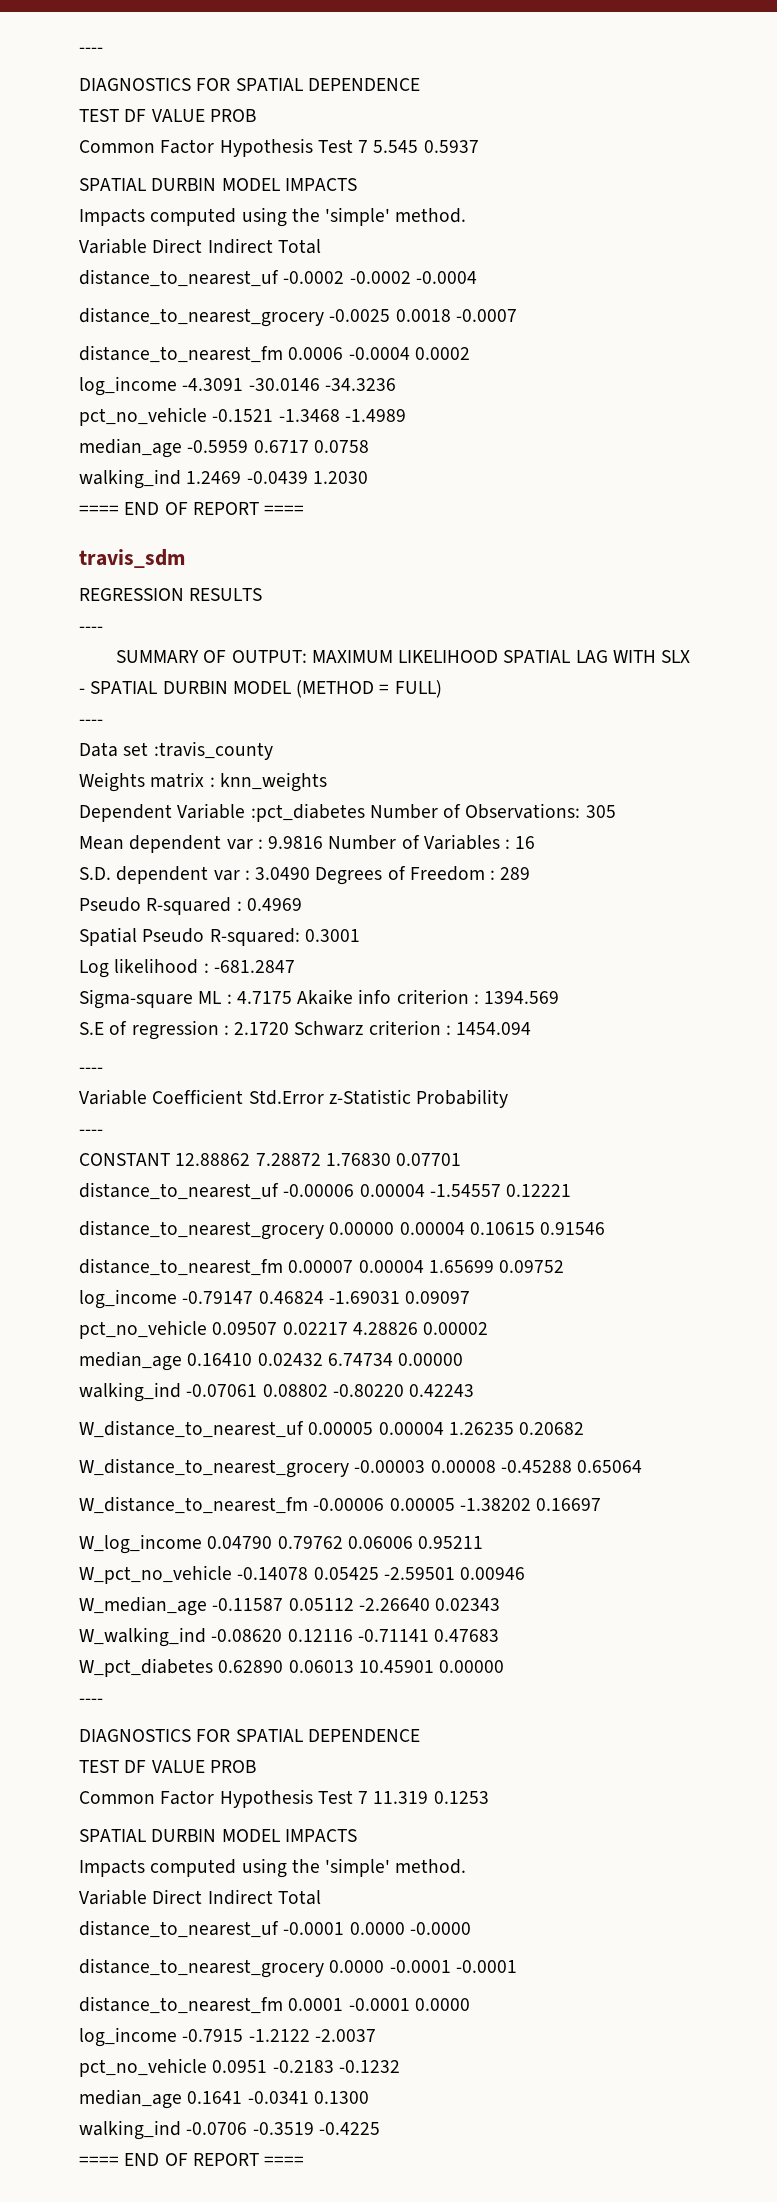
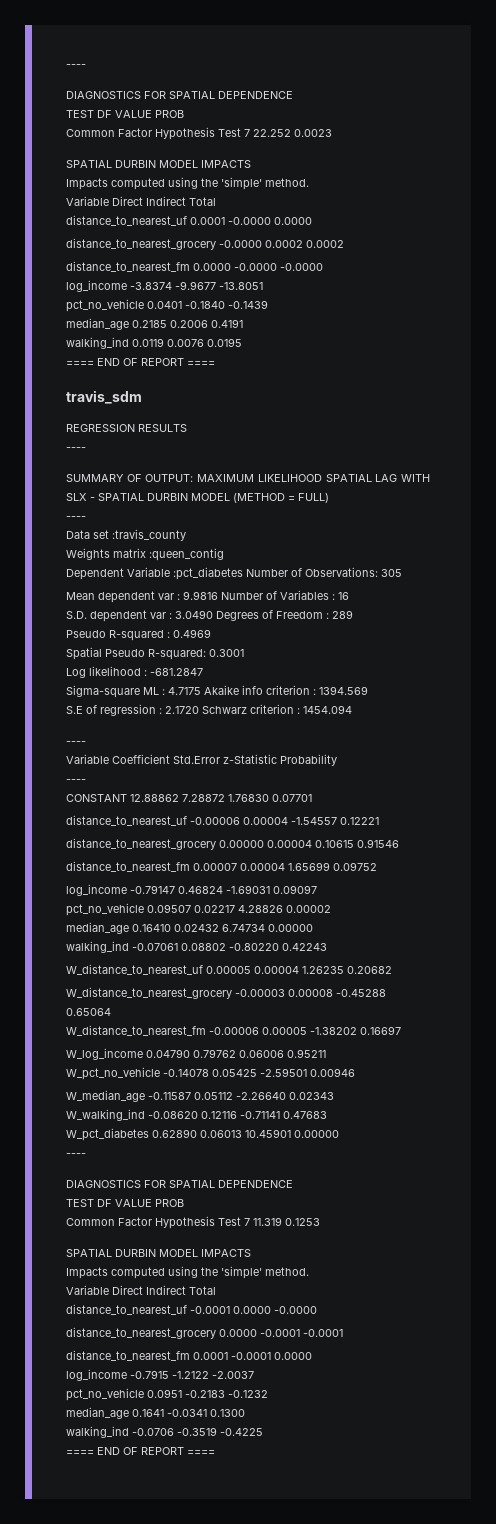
- Common Factor Hypothesis Test 7 5.545 0.5937
+ Common Factor Hypothesis Test 7 22.252 0.0023
- distance_to_nearest_uf -0.0002 -0.0002 -0.0004
- distance_to_nearest_grocery -0.0025 0.0018 -0.0007
- distance_to_nearest_fm 0.0006 -0.0004 0.0002
- log_income -4.3091 -30.0146 -34.3236
- pct_no_vehicle -0.1521 -1.3468 -1.4989
- median_age -0.5959 0.6717 0.0758
- walking_ind 1.2469 -0.0439 1.2030
+ distance_to_nearest_uf 0.0001 -0.0000 0.0000
+ distance_to_nearest_grocery -0.0000 0.0002 0.0002
+ distance_to_nearest_fm 0.0000 -0.0000 -0.0000
+ log_income -3.8374 -9.9677 -13.8051
+ pct_no_vehicle 0.0401 -0.1840 -0.1439
+ median_age 0.2185 0.2006 0.4191
+ walking_ind 0.0119 0.0076 0.0195
- Weights matrix : knn_weights
+ Weights matrix :queen_contig

